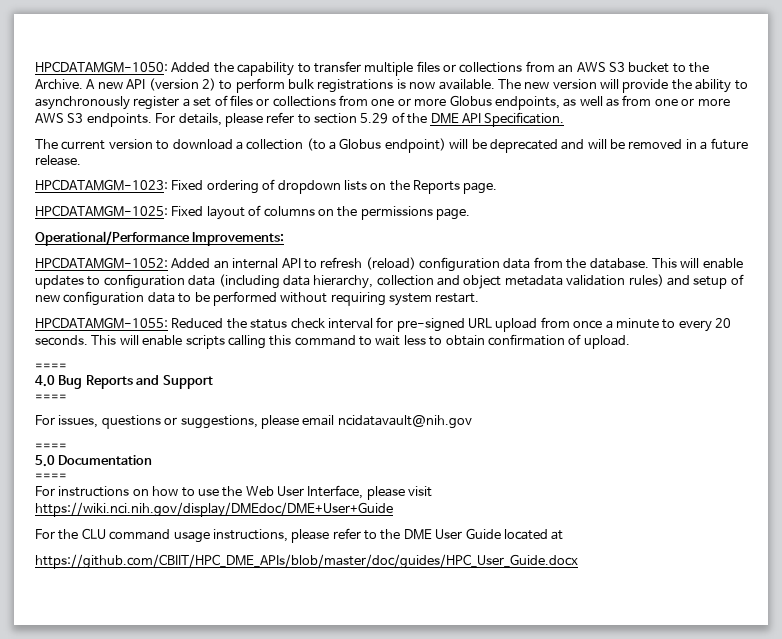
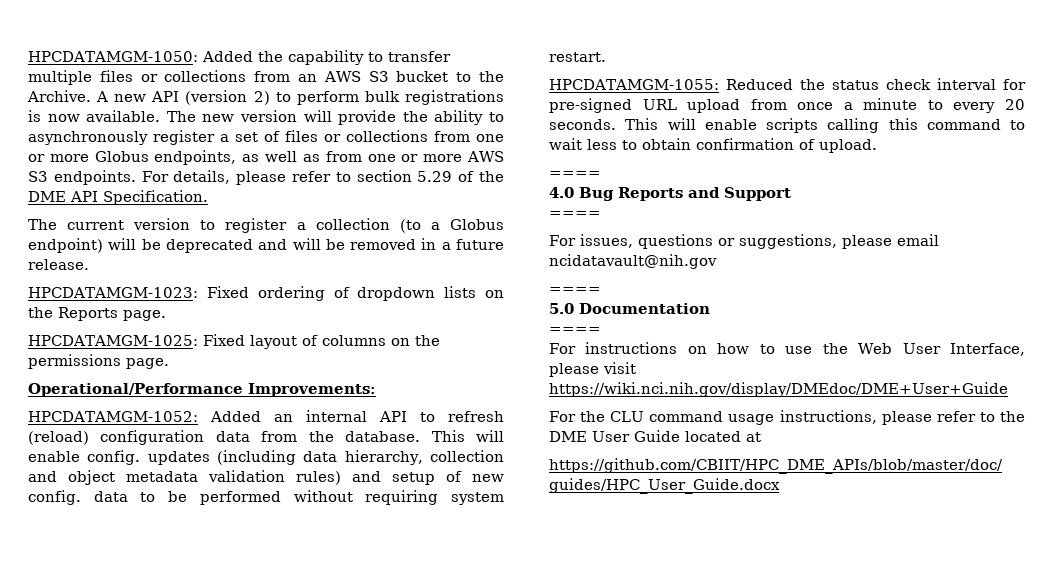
- The current version to download a collection (to a Globus endpoint) will be deprecated and will be removed in a future release.
+ The current version to register a collection (to a Globus endpoint) will be deprecated and will be removed in a future release.
- This will enable updates to configuration data (including data hierarchy, collection and object metadata validation rules) and setup of new configuration data to be performed without requiring system restart.
+ This will enable config. updates (including data hierarchy, collection and object metadata validation rules) and setup of new config. data to be performed without requiring system restart.

